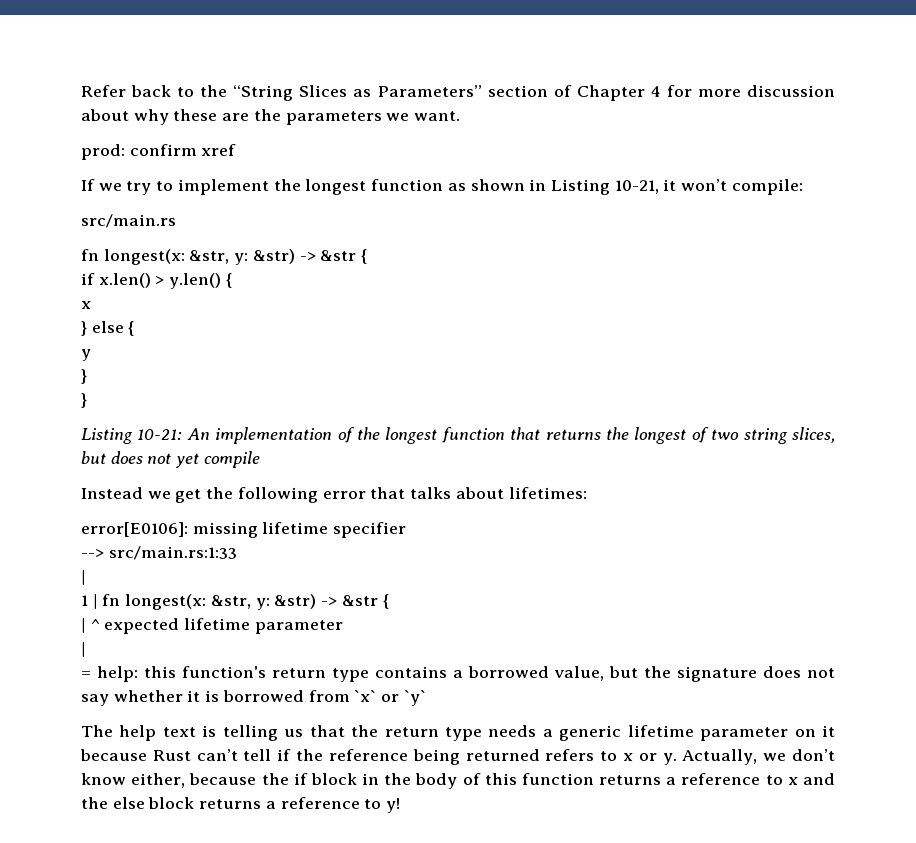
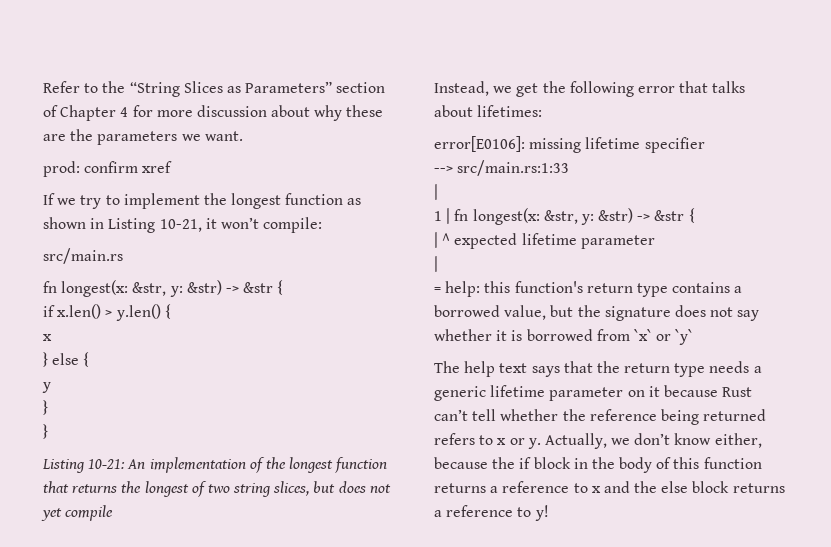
- Refer back to the “String Slices as Parameters” section of Chapter 4 for more discussion about why these are the parameters we want.
+ Refer to the “String Slices as Parameters” section of Chapter 4 for more discussion about why these are the parameters we want.
- Instead we get the following error that talks about lifetimes:
+ Instead, we get the following error that talks about lifetimes:
- The help text is telling us that the return type needs a generic lifetime parameter on it because Rust can’t tell if the reference being returned refers to x or y.
+ The help text says that the return type needs a generic lifetime parameter on it because Rust can’t tell whether the reference being returned refers to x or y.

